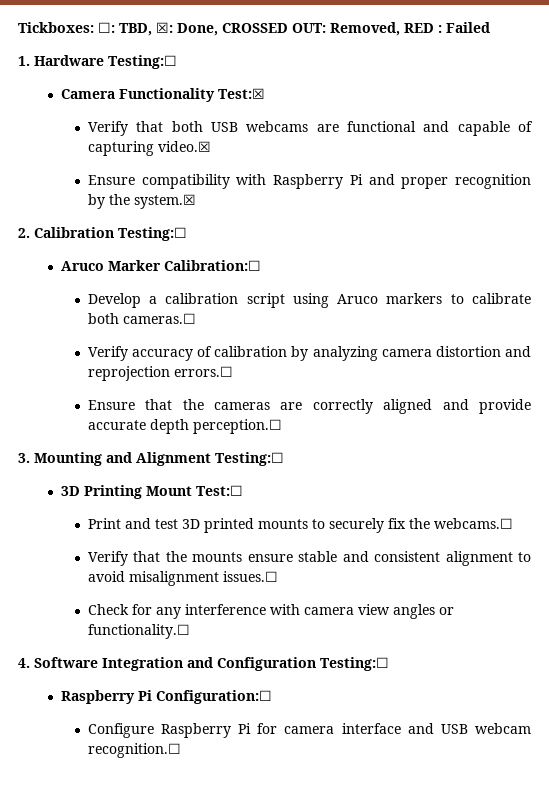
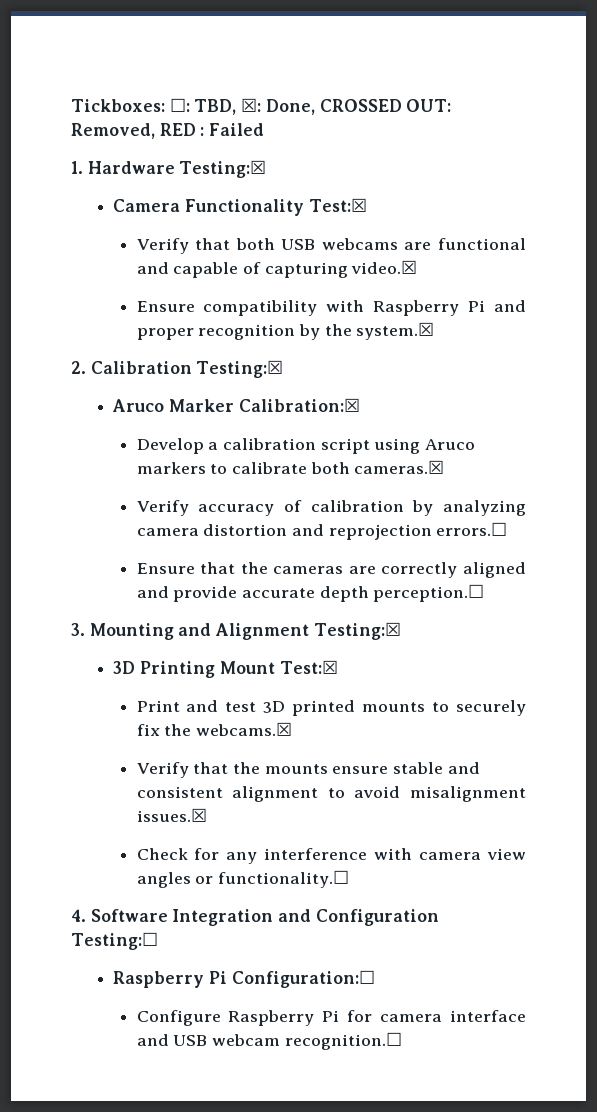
- 1. Hardware Testing:☐
+ 1. Hardware Testing:☒
- 2. Calibration Testing:☐
+ 2. Calibration Testing:☒
- Aruco Marker Calibration:☐
+ Aruco Marker Calibration:☒
- Develop a calibration script using Aruco markers to calibrate both cameras.☐
+ Develop a calibration script using Aruco markers to calibrate both cameras.☒
- 3. Mounting and Alignment Testing:☐
+ 3. Mounting and Alignment Testing:☒
- 3D Printing Mount Test:☐
+ 3D Printing Mount Test:☒
- Print and test 3D printed mounts to securely fix the webcams.☐
+ Print and test 3D printed mounts to securely fix the webcams.☒
- Verify that the mounts ensure stable and consistent alignment to avoid misalignment issues.☐
+ Verify that the mounts ensure stable and consistent alignment to avoid misalignment issues.☒

